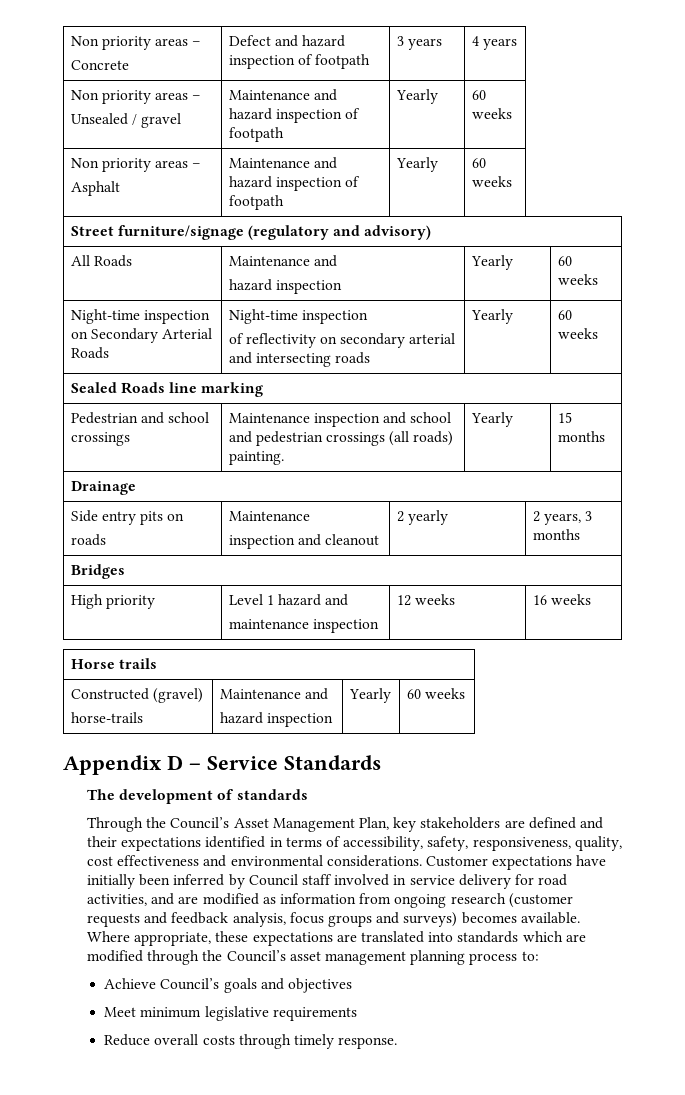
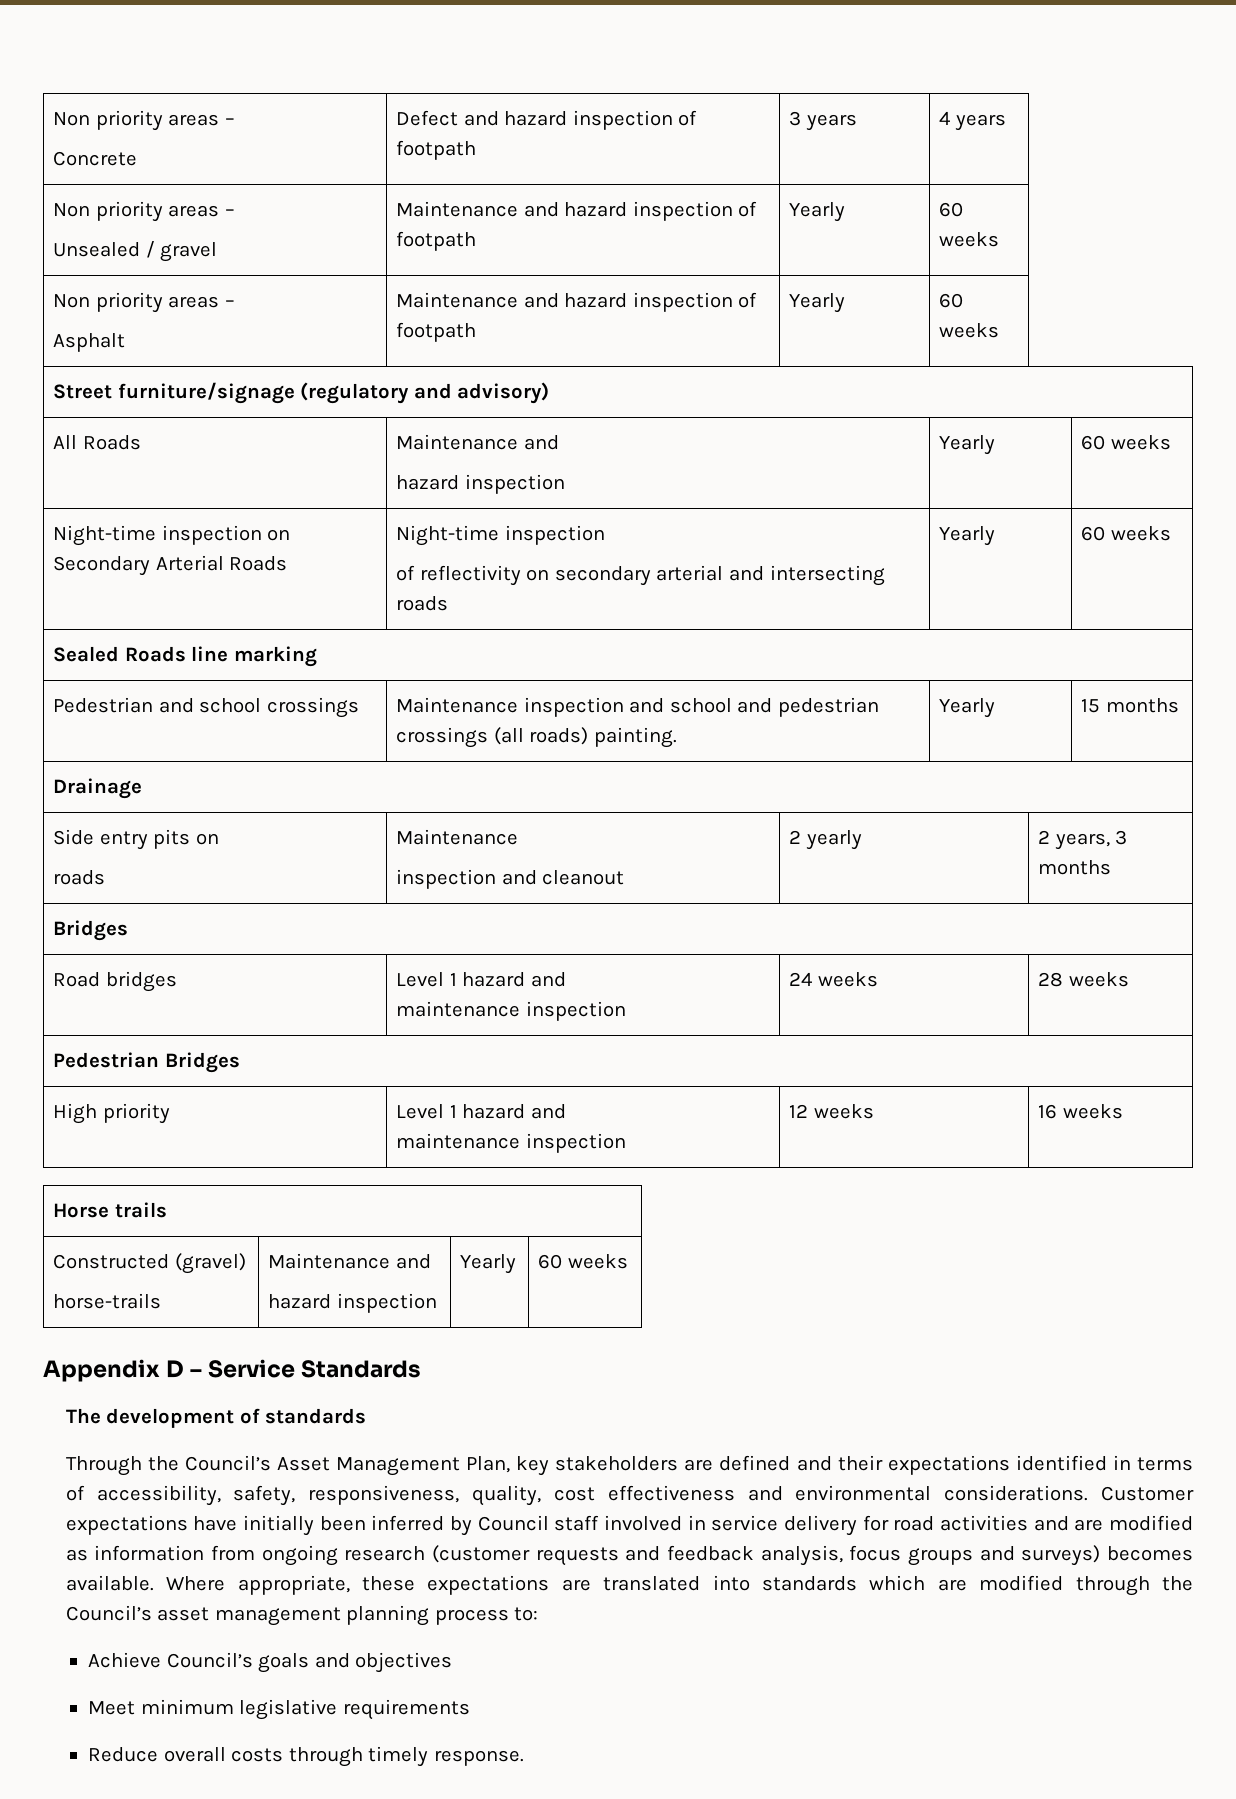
+ Road bridges | Level 1 hazard and
+ maintenance inspection | 24 weeks | 28 weeks
+ Pedestrian Bridges
- Customer expectations have initially been inferred by Council staff involved in service delivery for road activities, and are modified as information from ongoing research (customer requests and feedback analysis, focus groups and surveys) becomes available.
+ Customer expectations have initially been inferred by Council staff involved in service delivery for road activities and are modified as information from ongoing research (customer requests and feedback analysis, focus groups and surveys) becomes available.

